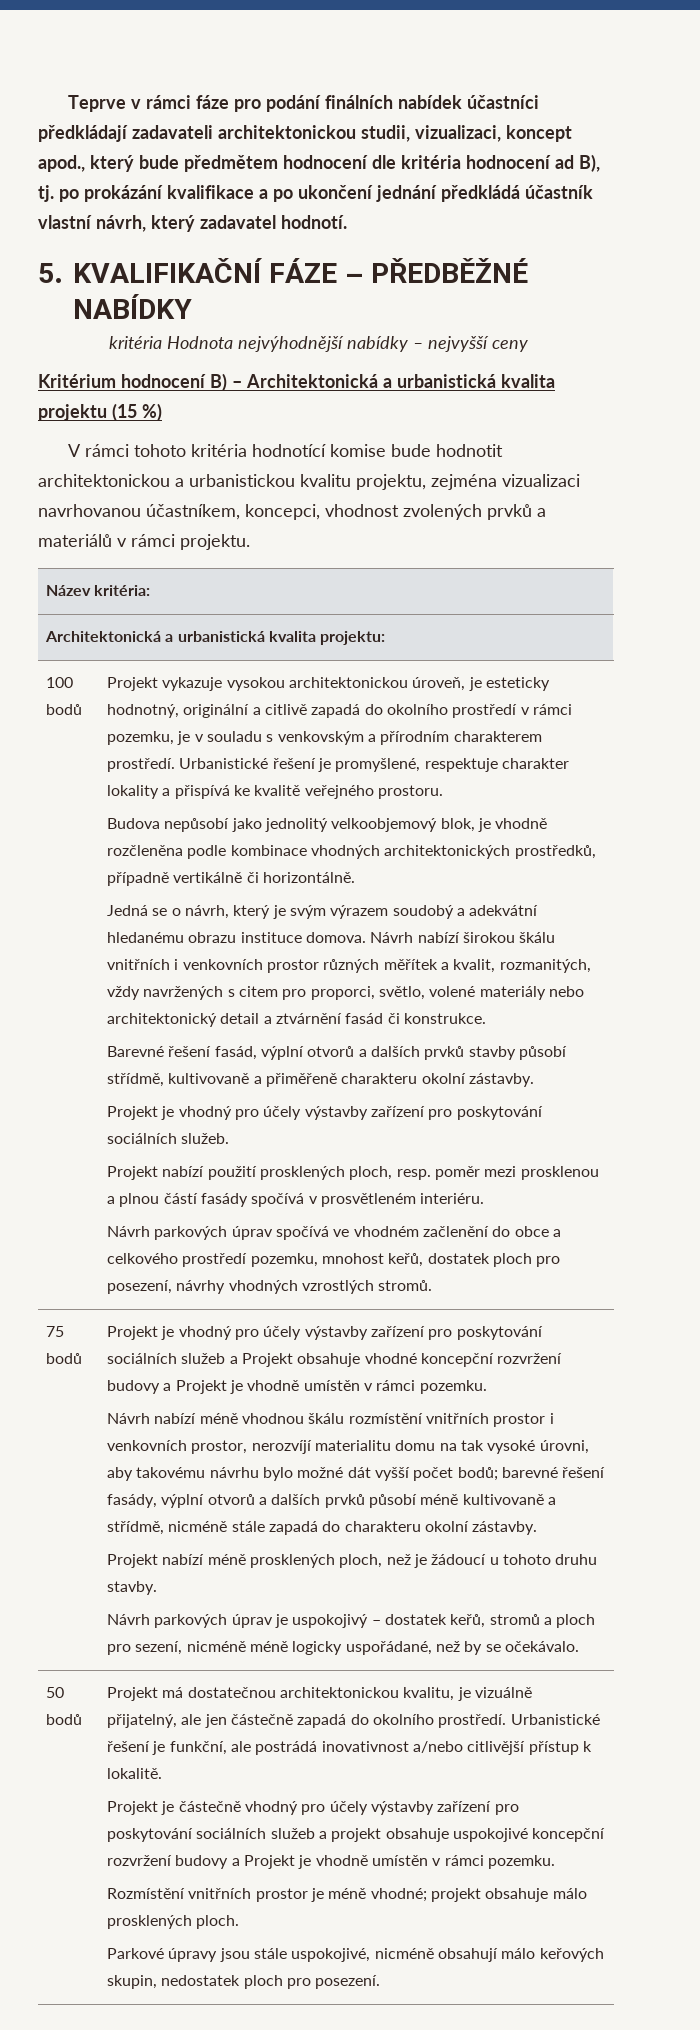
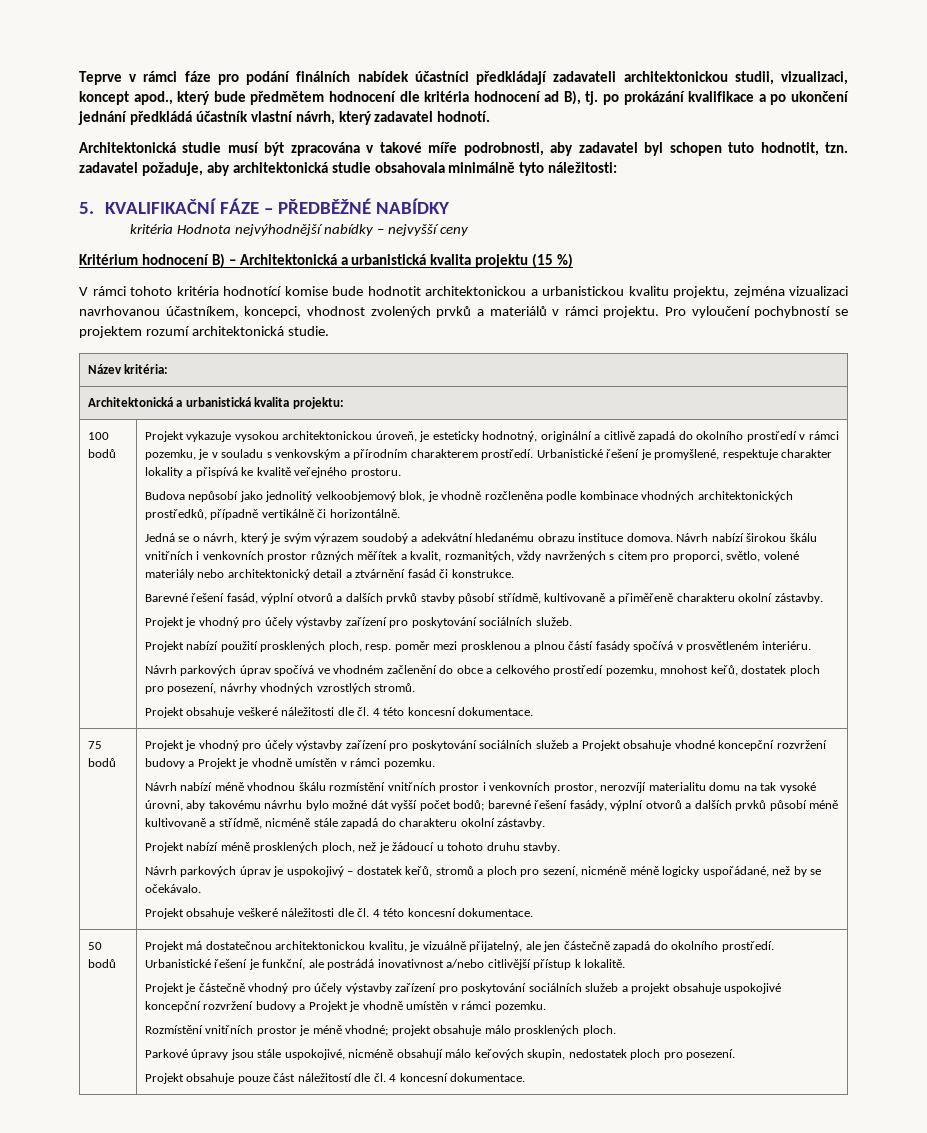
+ Architektonická studie musí být zpracována v takové míře podrobnosti, aby zadavatel byl schopen tuto hodnotit, tzn. zadavatel požaduje, aby architektonická studie obsahovala minimálně tyto náležitosti:
+ Pro vyloučení pochybností se projektem rozumí architektonická studie.
  Návrh parkových úprav spočívá ve vhodném začlenění do obce a celkového prostředí pozemku, mnohost keřů, dostatek ploch pro posezení, návrhy vhodných vzrostlých stromů.
+ Projekt obsahuje veškeré náležitosti dle čl. 4 této koncesní dokumentace.
  Návrh parkových úprav je uspokojivý – dostatek keřů, stromů a ploch pro sezení, nicméně méně logicky uspořádané, než by se očekávalo.
+ Projekt obsahuje veškeré náležitosti dle čl. 4 této koncesní dokumentace.
+ Projekt obsahuje pouze část náležitostí dle čl. 4 koncesní dokumentace.

